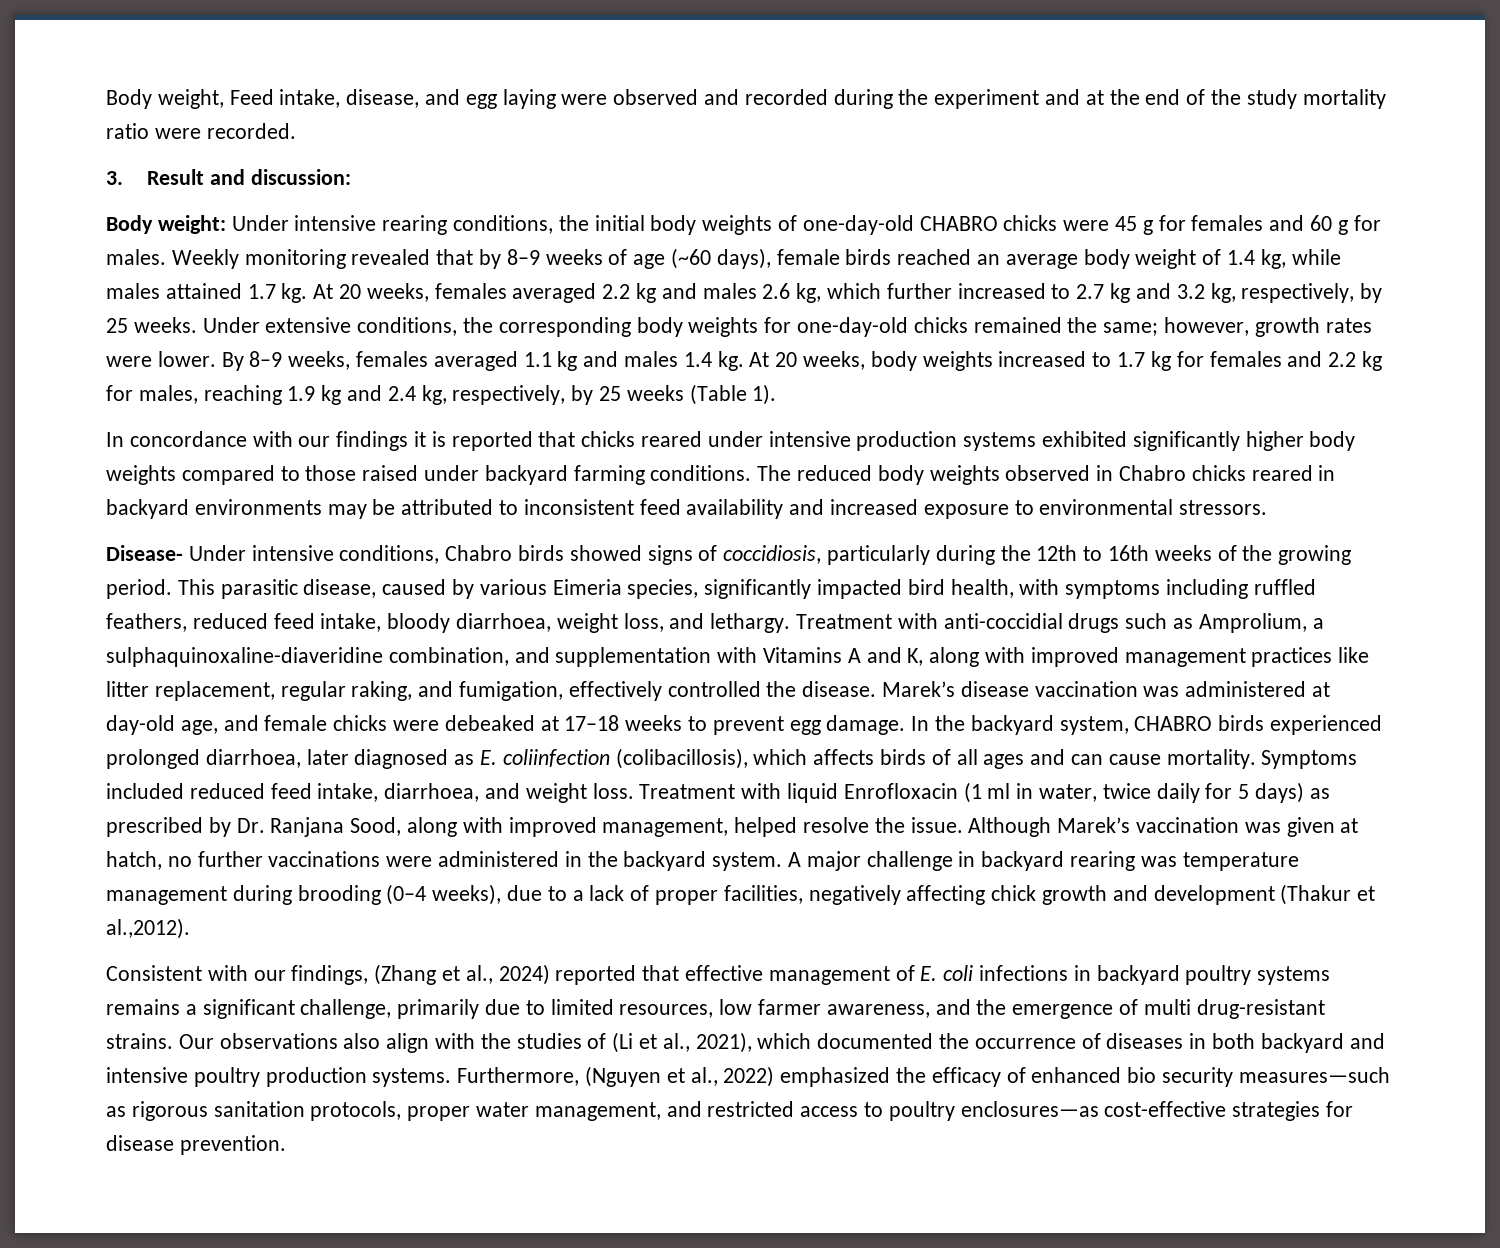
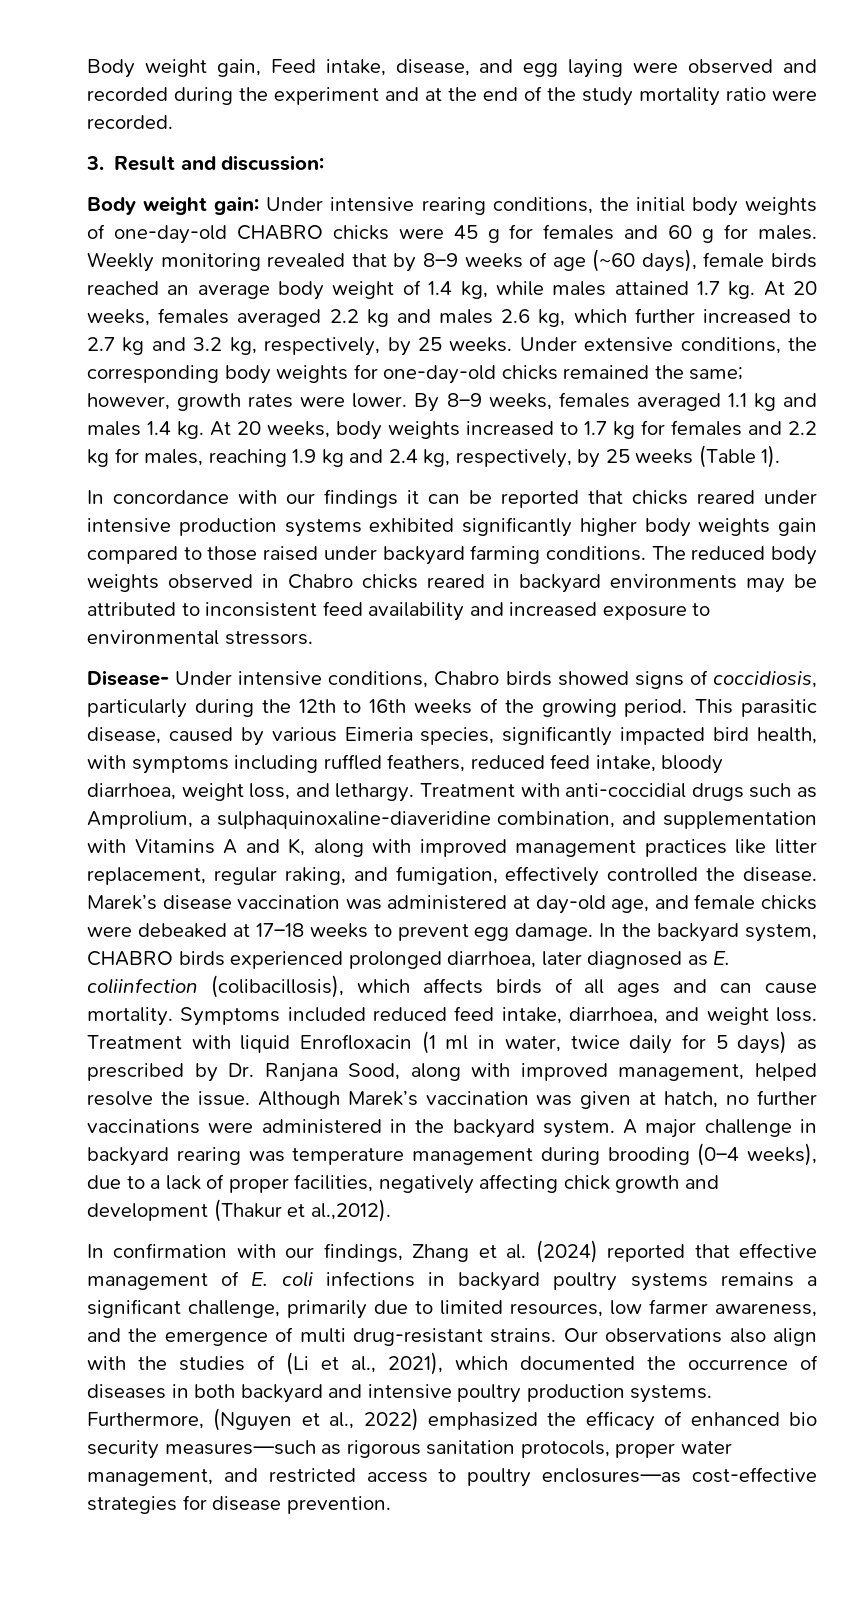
- Body weight, Feed intake, disease, and egg laying were observed and recorded during the experiment and at the end of the study mortality ratio were recorded.
+ Body weight gain, Feed intake, disease, and egg laying were observed and recorded during the experiment and at the end of the study mortality ratio were recorded.
- Body weight: Under intensive rearing conditions, the initial body weights of one-day-old CHABRO chicks were 45 g for females and 60 g for males.
+ Body weight gain: Under intensive rearing conditions, the initial body weights of one-day-old CHABRO chicks were 45 g for females and 60 g for males.
- In concordance with our findings it is reported that chicks reared under intensive production systems exhibited significantly higher body weights compared to those raised under backyard farming conditions.
+ In concordance with our findings it can be reported that chicks reared under intensive production systems exhibited significantly higher body weights gain compared to those raised under backyard farming conditions.
- Consistent with our findings, (Zhang et al., 2024) reported that effective management of E. coli infections in backyard poultry systems remains a significant challenge, primarily due to limited resources, low farmer awareness, and the emergence of multi drug-resistant strains.
+ In confirmation with our findings, Zhang et al. (2024) reported that effective management of E. coli infections in backyard poultry systems remains a significant challenge, primarily due to limited resources, low farmer awareness, and the emergence of multi drug-resistant strains.

